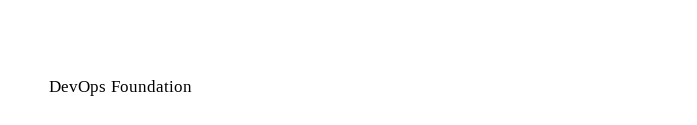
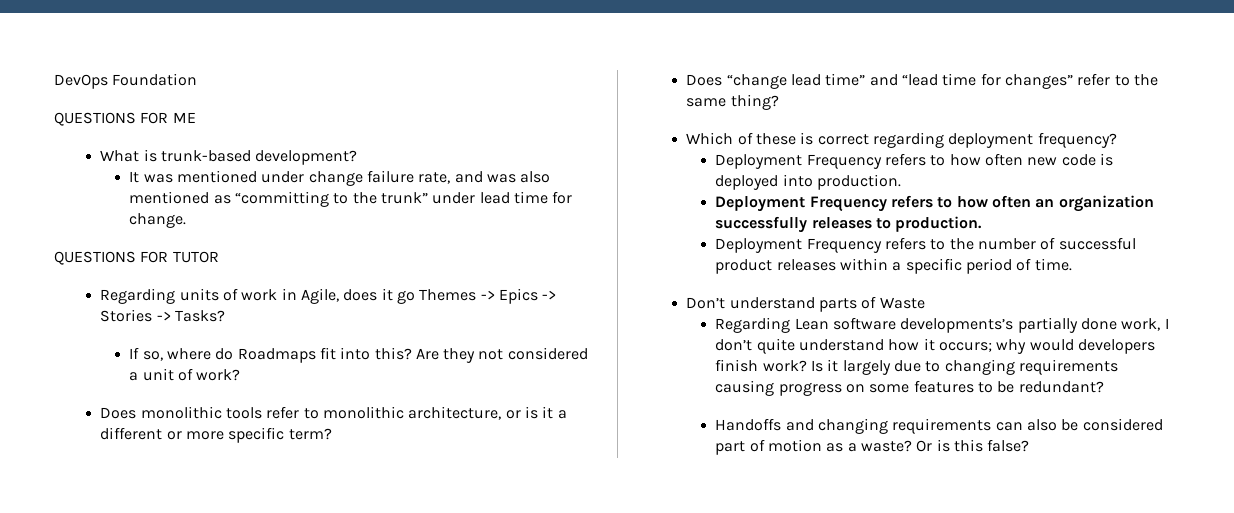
+ QUESTIONS FOR ME
+ What is trunk-based development?
+ It was mentioned under change failure rate, and was also mentioned as “committing to the trunk” under lead time for change.
+ QUESTIONS FOR TUTOR
+ Regarding units of work in Agile, does it go Themes -> Epics -> Stories -> Tasks?
+ If so, where do Roadmaps fit into this? Are they not considered a unit of work?
+ Does monolithic tools refer to monolithic architecture, or is it a different or more specific term?
+ Does “change lead time” and “lead time for changes” refer to the same thing?
+ Which of these is correct regarding deployment frequency?
+ Deployment Frequency refers to how often new code is deployed into production.
+ Deployment Frequency refers to how often an organization successfully releases to production.
+ Deployment Frequency refers to the number of successful product releases within a specific period of time.
+ Don’t understand parts of Waste
+ Regarding Lean software developments’s partially done work, I don’t quite understand how it occurs; why would developers finish work? Is it largely due to changing requirements causing progress on some features to be redundant?
+ Handoffs and changing requirements can also be considered part of motion as a waste? Or is this false?

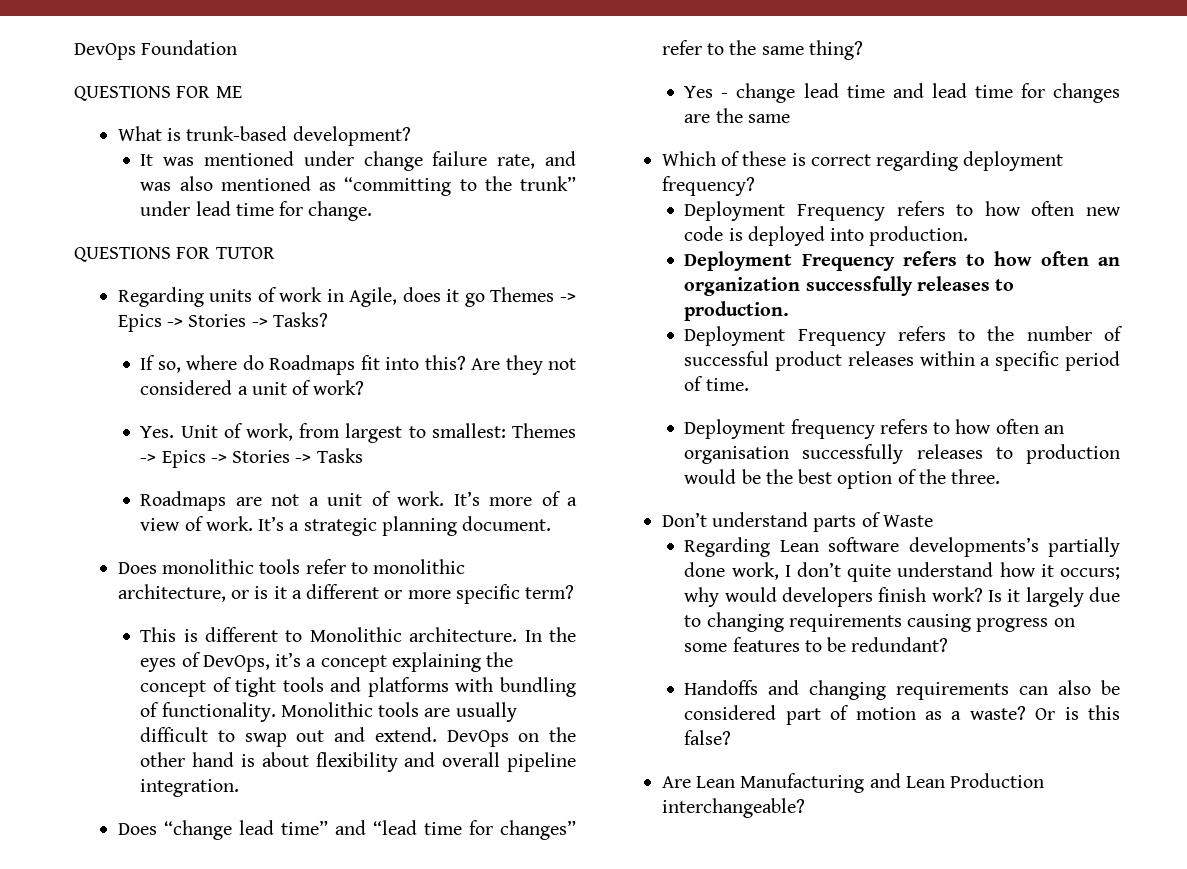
+ Yes. Unit of work, from largest to smallest: Themes -> Epics -> Stories -> Tasks
+ Roadmaps are not a unit of work. It’s more of a view of work. It’s a strategic planning document.
+ This is different to Monolithic architecture. In the eyes of DevOps, it’s a concept explaining the concept of tight tools and platforms with bundling of functionality. Monolithic tools are usually difficult to swap out and extend. DevOps on the other hand is about flexibility and overall pipeline integration.
+ Yes - change lead time and lead time for changes are the same
+ Deployment frequency refers to how often an organisation successfully releases to production would be the best option of the three.
+ Are Lean Manufacturing and Lean Production interchangeable?

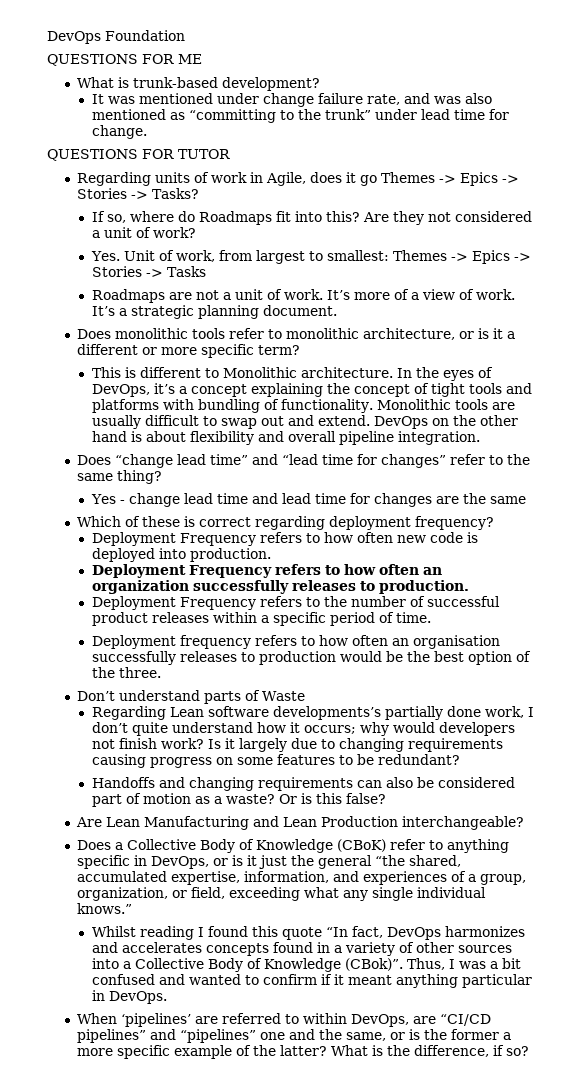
- Regarding Lean software developments’s partially done work, I don’t quite understand how it occurs; why would developers finish work?
+ Regarding Lean software developments’s partially done work, I don’t quite understand how it occurs; why would developers not finish work?
+ Does a Collective Body of Knowledge (CBoK) refer to anything specific in DevOps, or is it just the general “the shared, accumulated expertise, information, and experiences of a group, organization, or field, exceeding what any single individual knows.”
+ Whilst reading I found this quote “In fact, DevOps harmonizes and accelerates concepts found in a variety of other sources into a Collective Body of Knowledge (CBok)”. Thus, I was a bit confused and wanted to confirm if it meant anything particular in DevOps.
+ When ‘pipelines’ are referred to within DevOps, are “CI/CD pipelines” and “pipelines” one and the same, or is the former a more specific example of the latter? What is the difference, if so?

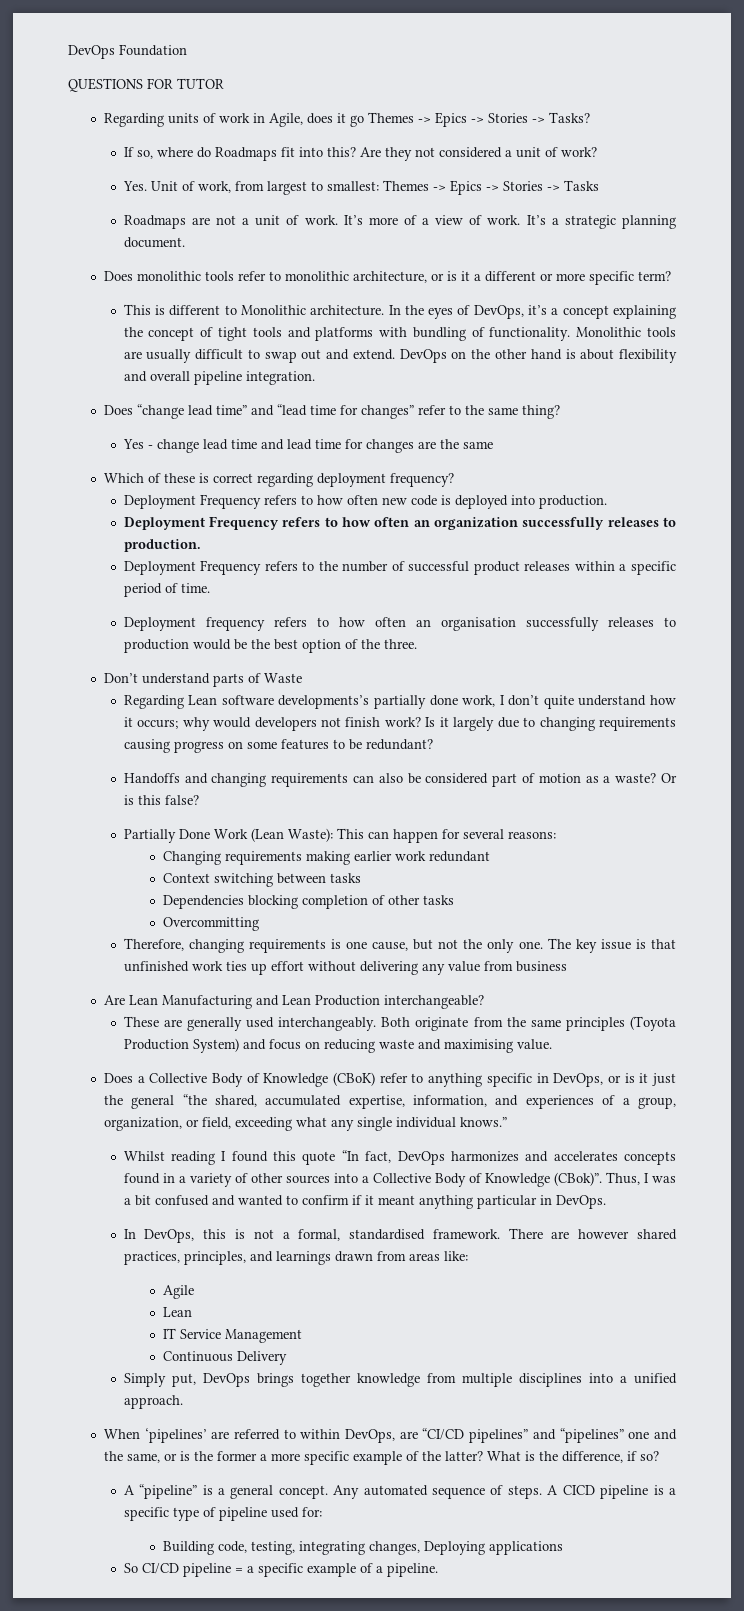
- QUESTIONS FOR ME
- What is trunk-based development?
- It was mentioned under change failure rate, and was also mentioned as “committing to the trunk” under lead time for change.
+ Partially Done Work (Lean Waste): This can happen for several reasons:
+ Changing requirements making earlier work redundant
+ Context switching between tasks
+ Dependencies blocking completion of other tasks
+ Overcommitting
+ Therefore, changing requirements is one cause, but not the only one. The key issue is that unfinished work ties up effort without delivering any value from business
+ These are generally used interchangeably. Both originate from the same principles (Toyota Production System) and focus on reducing waste and maximising value.
+ In DevOps, this is not a formal, standardised framework. There are however shared practices, principles, and learnings drawn from areas like:
+ Agile
+ Lean
+ IT Service Management
+ Continuous Delivery
+ Simply put, DevOps brings together knowledge from multiple disciplines into a unified approach.
+ A “pipeline” is a general concept. Any automated sequence of steps. A CICD pipeline is a specific type of pipeline used for:
+ Building code, testing, integrating changes, Deploying applications
+ So CI/CD pipeline = a specific example of a pipeline.

